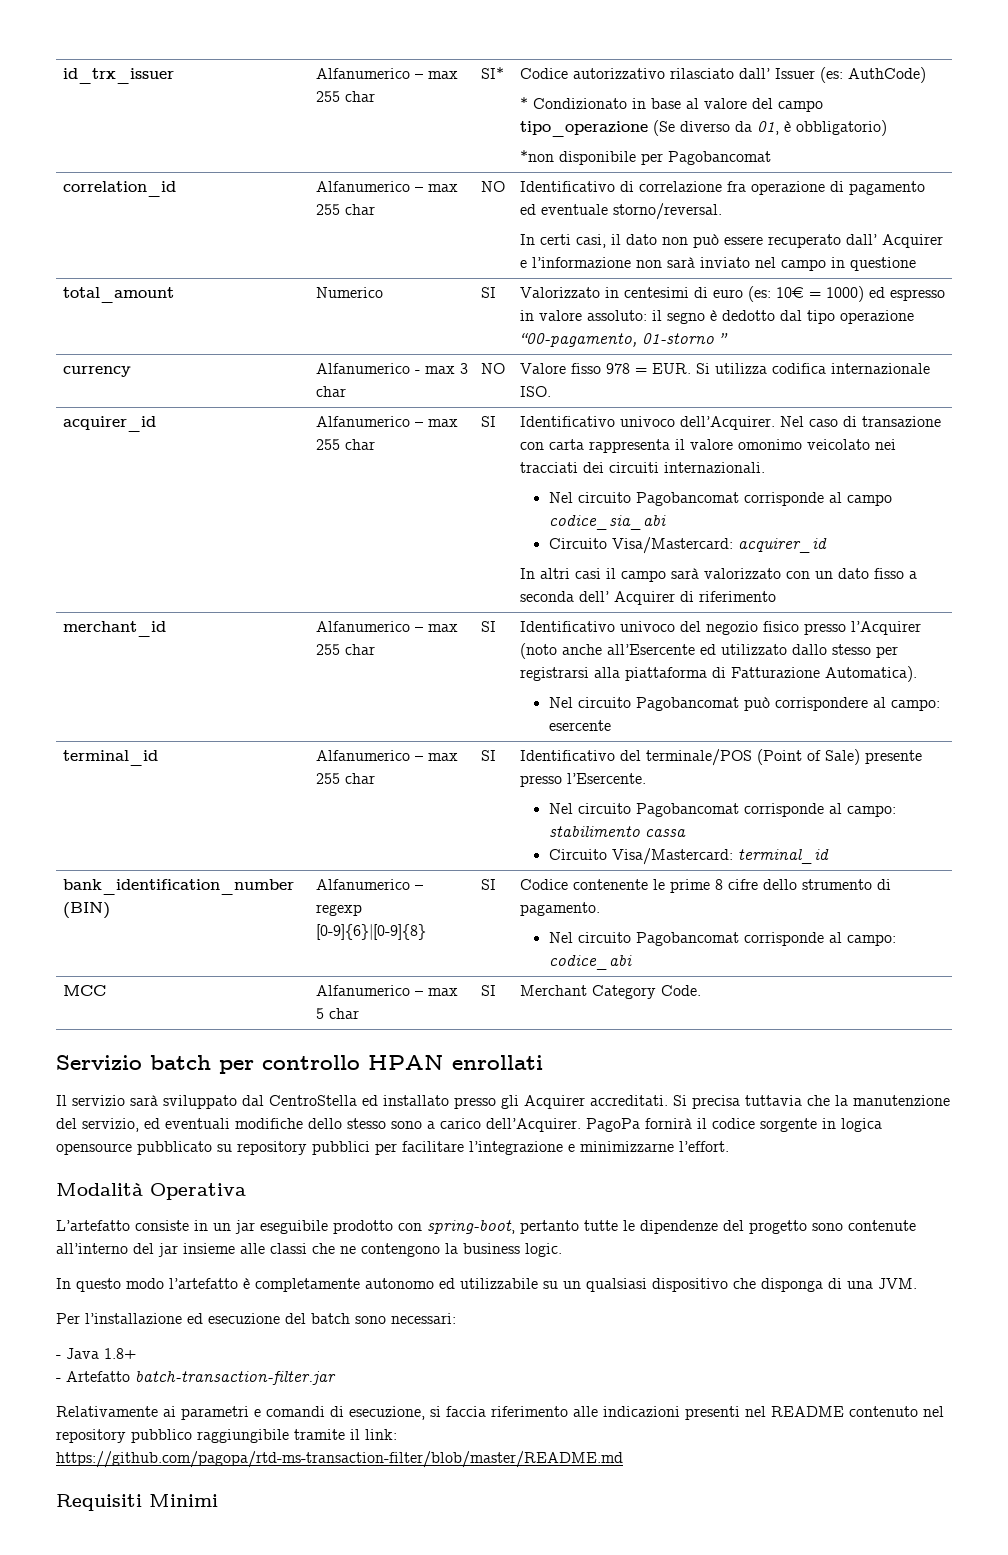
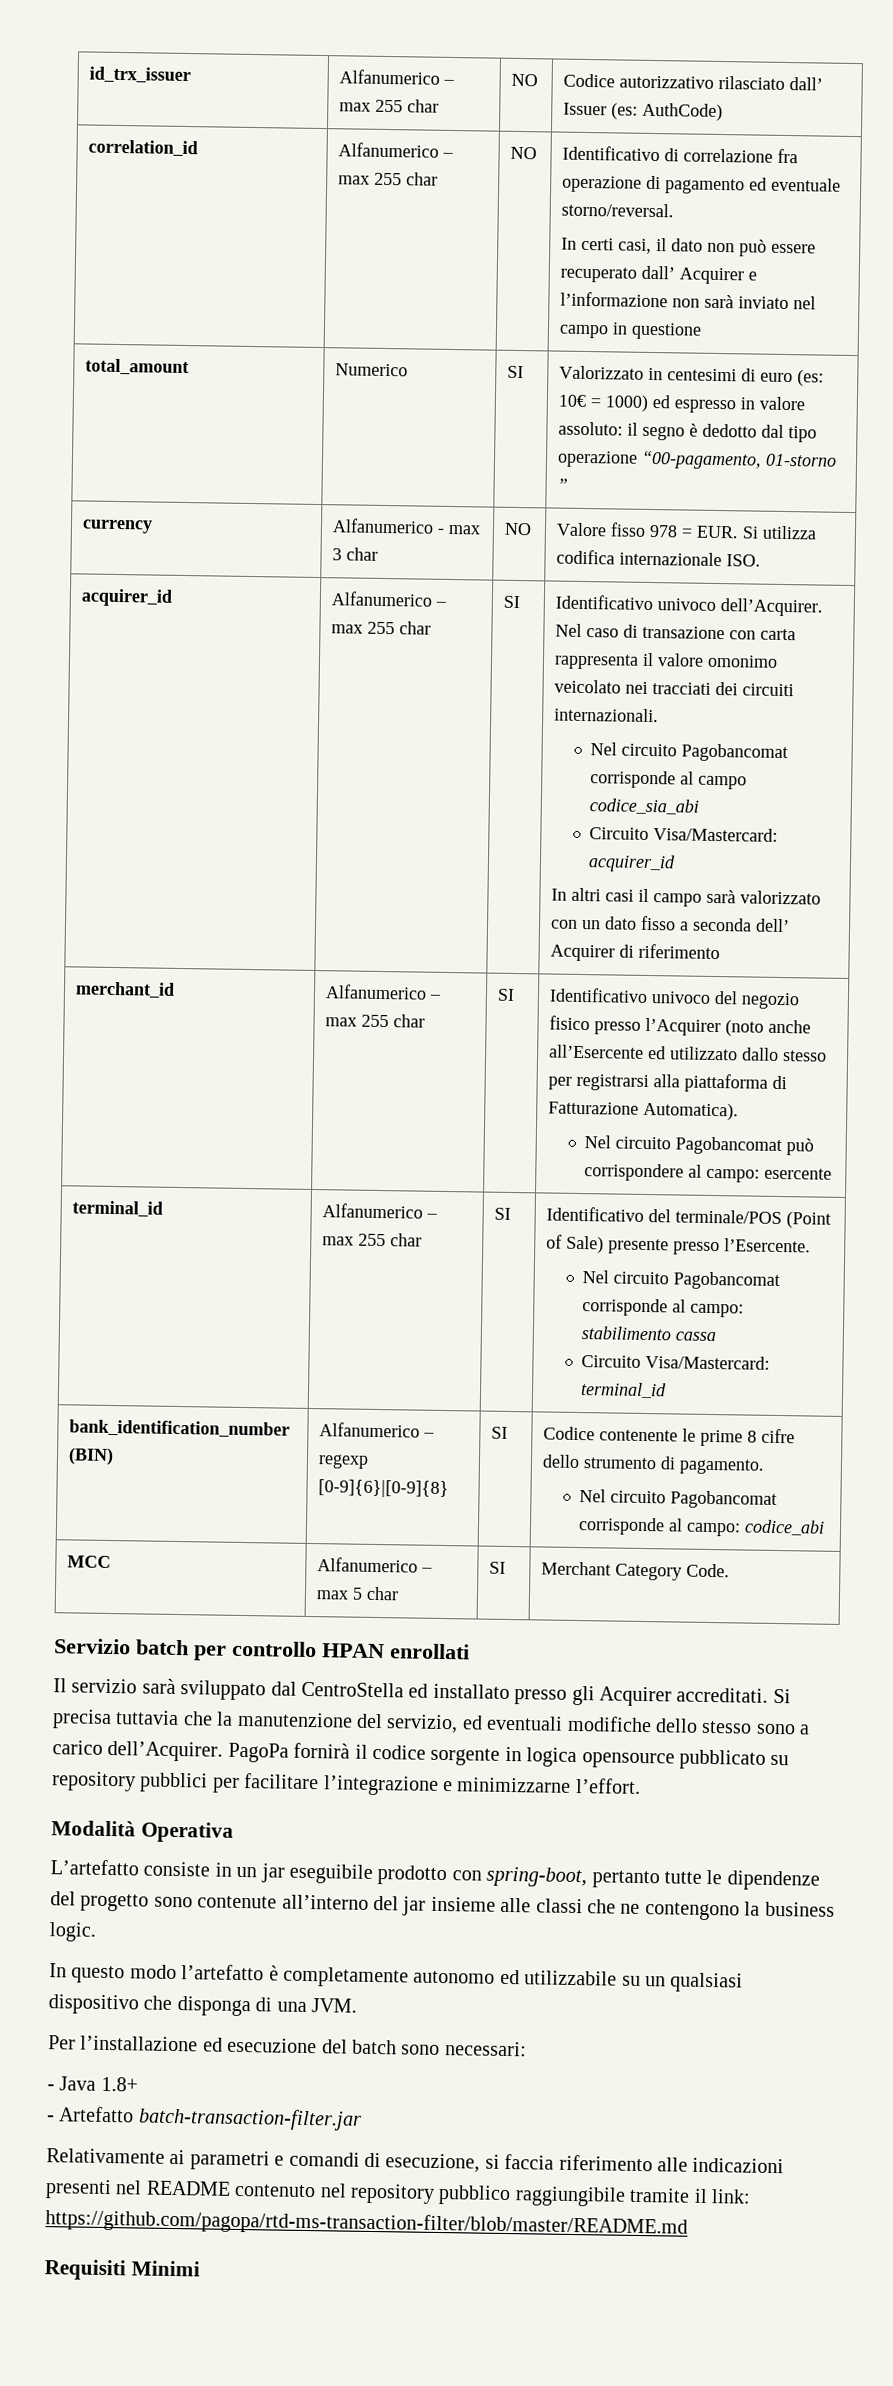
- id_trx_issuer | Alfanumerico – max 255 char | SI* | Codice autorizzativo rilasciato dall’ Issuer (es: AuthCode)
- * Condizionato in base al valore del campo tipo_operazione (Se diverso da 01, è obbligatorio)
- *non disponibile per Pagobancomat
+ id_trx_issuer | Alfanumerico – max 255 char | NO | Codice autorizzativo rilasciato dall’ Issuer (es: AuthCode)

